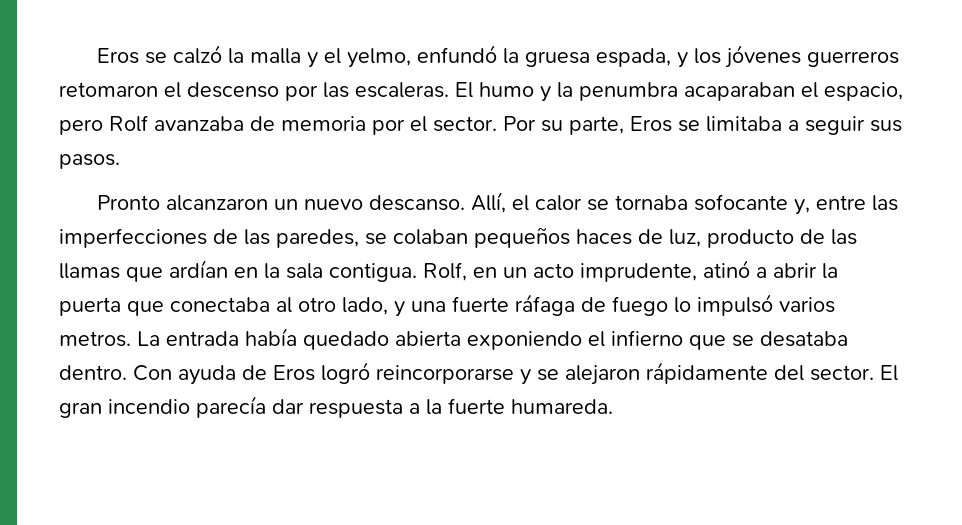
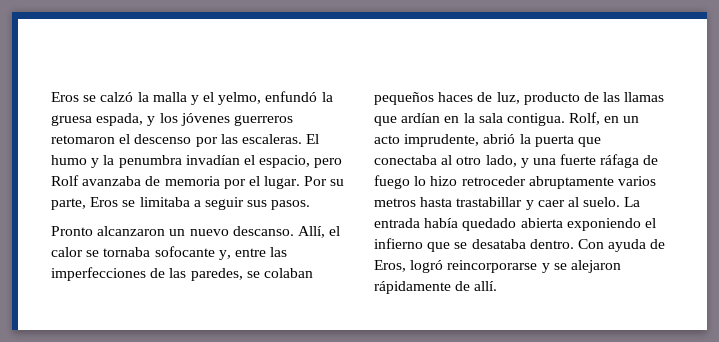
- El humo y la penumbra acaparaban el espacio, pero Rolf avanzaba de memoria por el sector.
+ El humo y la penumbra invadían el espacio, pero Rolf avanzaba de memoria por el lugar.
- Rolf, en un acto imprudente, atinó a abrir la puerta que conectaba al otro lado, y una fuerte ráfaga de fuego lo impulsó varios metros.
+ Rolf, en un acto imprudente, abrió la puerta que conectaba al otro lado, y una fuerte ráfaga de fuego lo hizo retroceder abruptamente varios metros hasta trastabillar y caer al suelo.
- Con ayuda de Eros logró reincorporarse y se alejaron rápidamente del sector. El gran incendio parecía dar respuesta a la fuerte humareda.
+ Con ayuda de Eros, logró reincorporarse y se alejaron rápidamente de allí.

